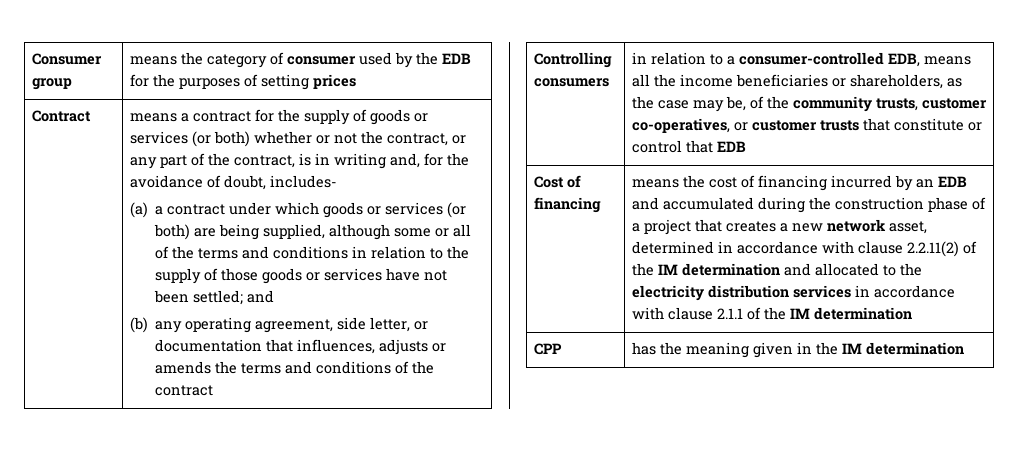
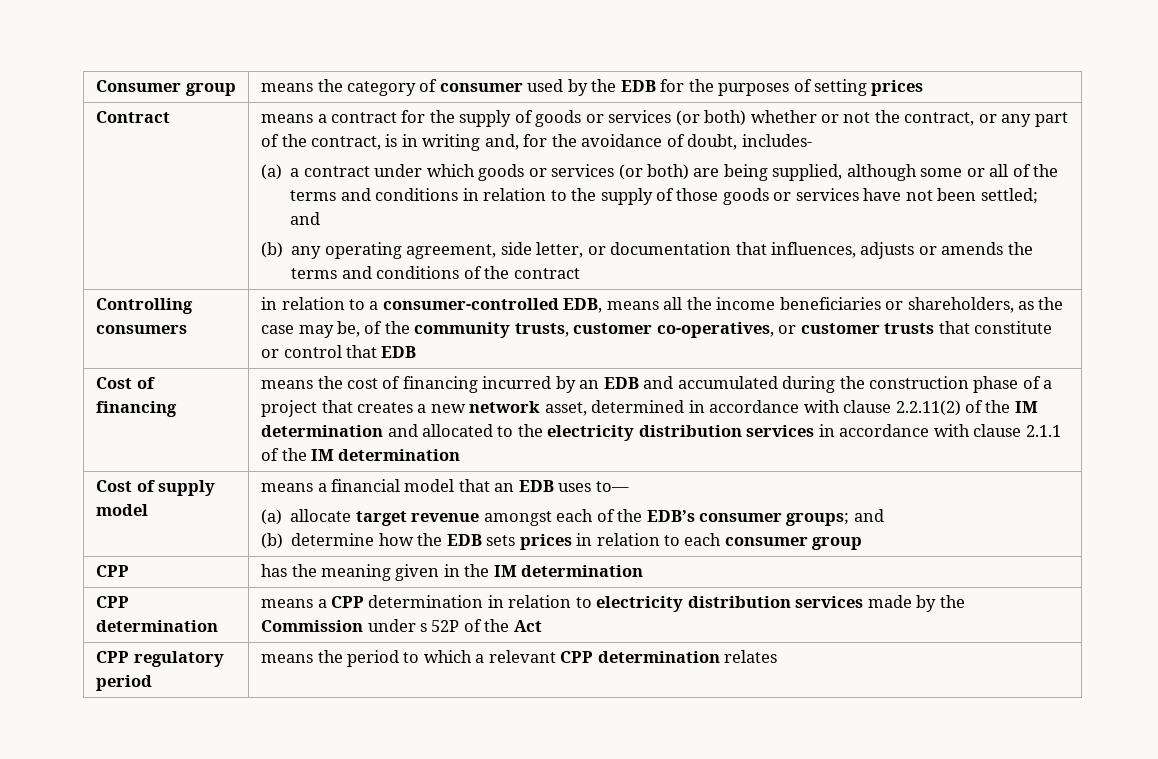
+ Cost of supply model | means a financial model that an EDB uses to—
+ (a) allocate target revenue amongst each of the EDB’s consumer groups; and
+ (b) determine how the EDB sets prices in relation to each consumer group
+ CPP determination | means a CPP determination in relation to electricity distribution services made by the Commission under s 52P of the Act
+ CPP regulatory period | means the period to which a relevant CPP determination relates

